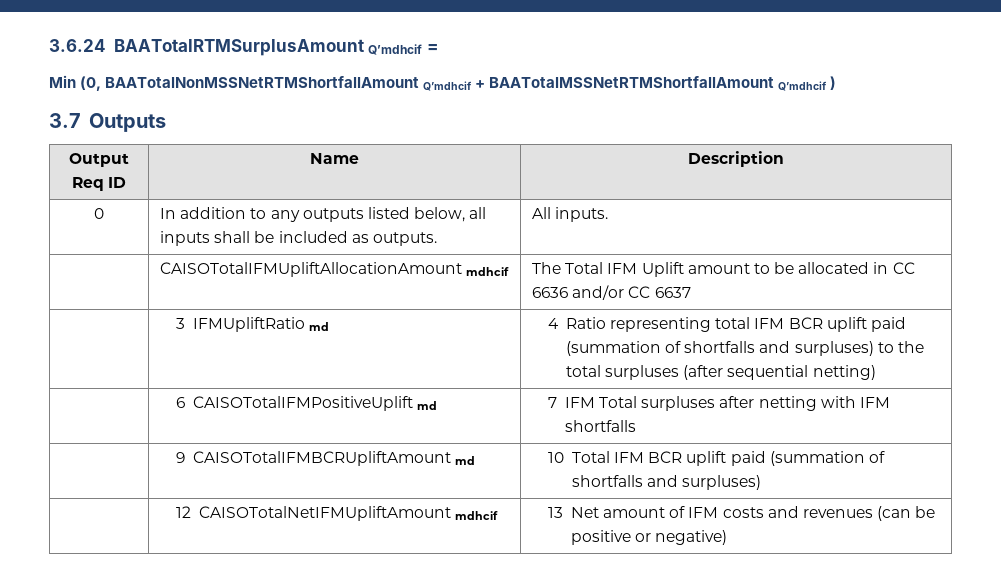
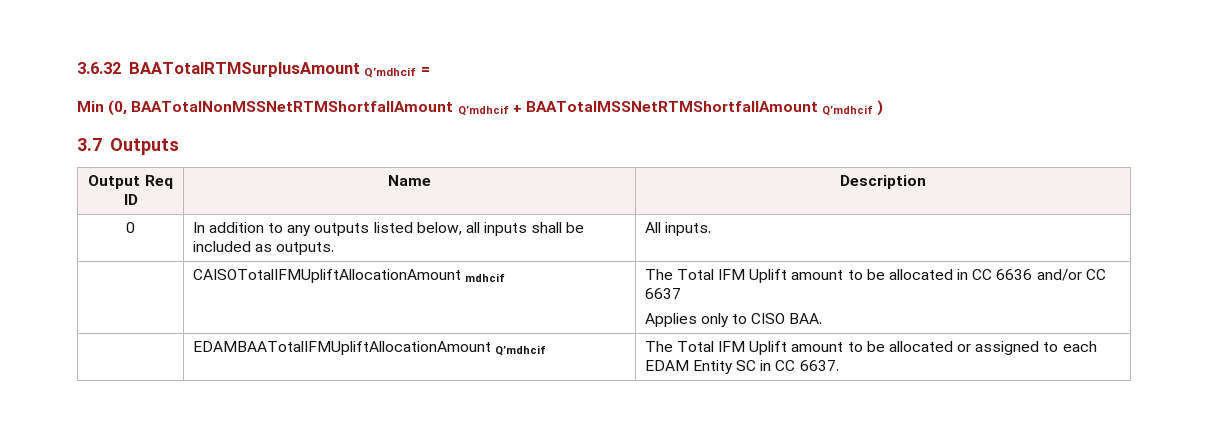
- 3.6.24 BAATotalRTMSurplusAmount Q’mdhcif =
+ 3.6.32 BAATotalRTMSurplusAmount Q’mdhcif =
  | CAISOTotalIFMUpliftAllocationAmount mdhcif | The Total IFM Uplift amount to be allocated in CC 6636 and/or CC 6637
- | 3 IFMUpliftRatio md | 4 Ratio representing total IFM BCR uplift paid (summation of shortfalls and surpluses) to the total surpluses (after sequential netting)
- | 6 CAISOTotalIFMPositiveUplift md | 7 IFM Total surpluses after netting with IFM shortfalls
- | 9 CAISOTotalIFMBCRUpliftAmount md | 10 Total IFM BCR uplift paid (summation of shortfalls and surpluses)
- | 12 CAISOTotalNetIFMUpliftAmount mdhcif | 13 Net amount of IFM costs and revenues (can be positive or negative)
+ Applies only to CISO BAA.
+ | EDAMBAATotalIFMUpliftAllocationAmount Q’mdhcif | The Total IFM Uplift amount to be allocated or assigned to each EDAM Entity SC in CC 6637.

